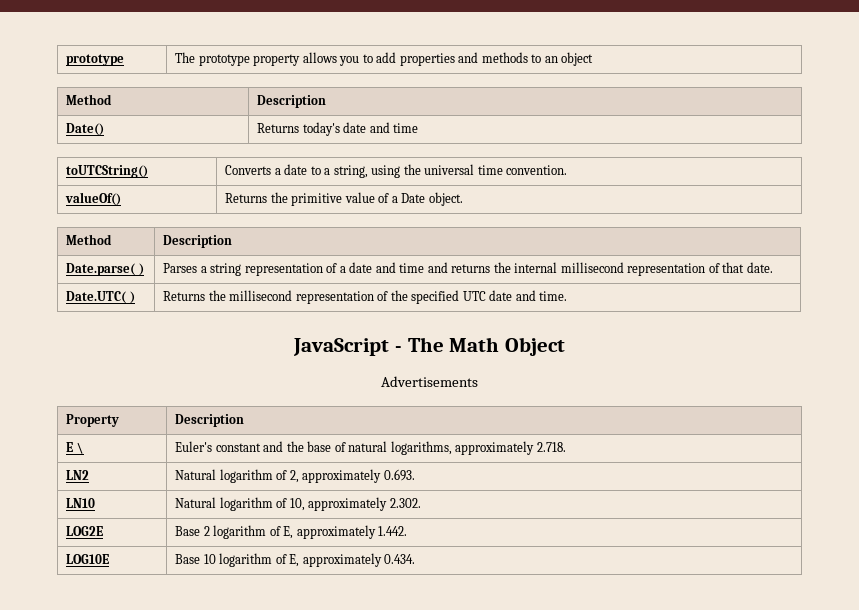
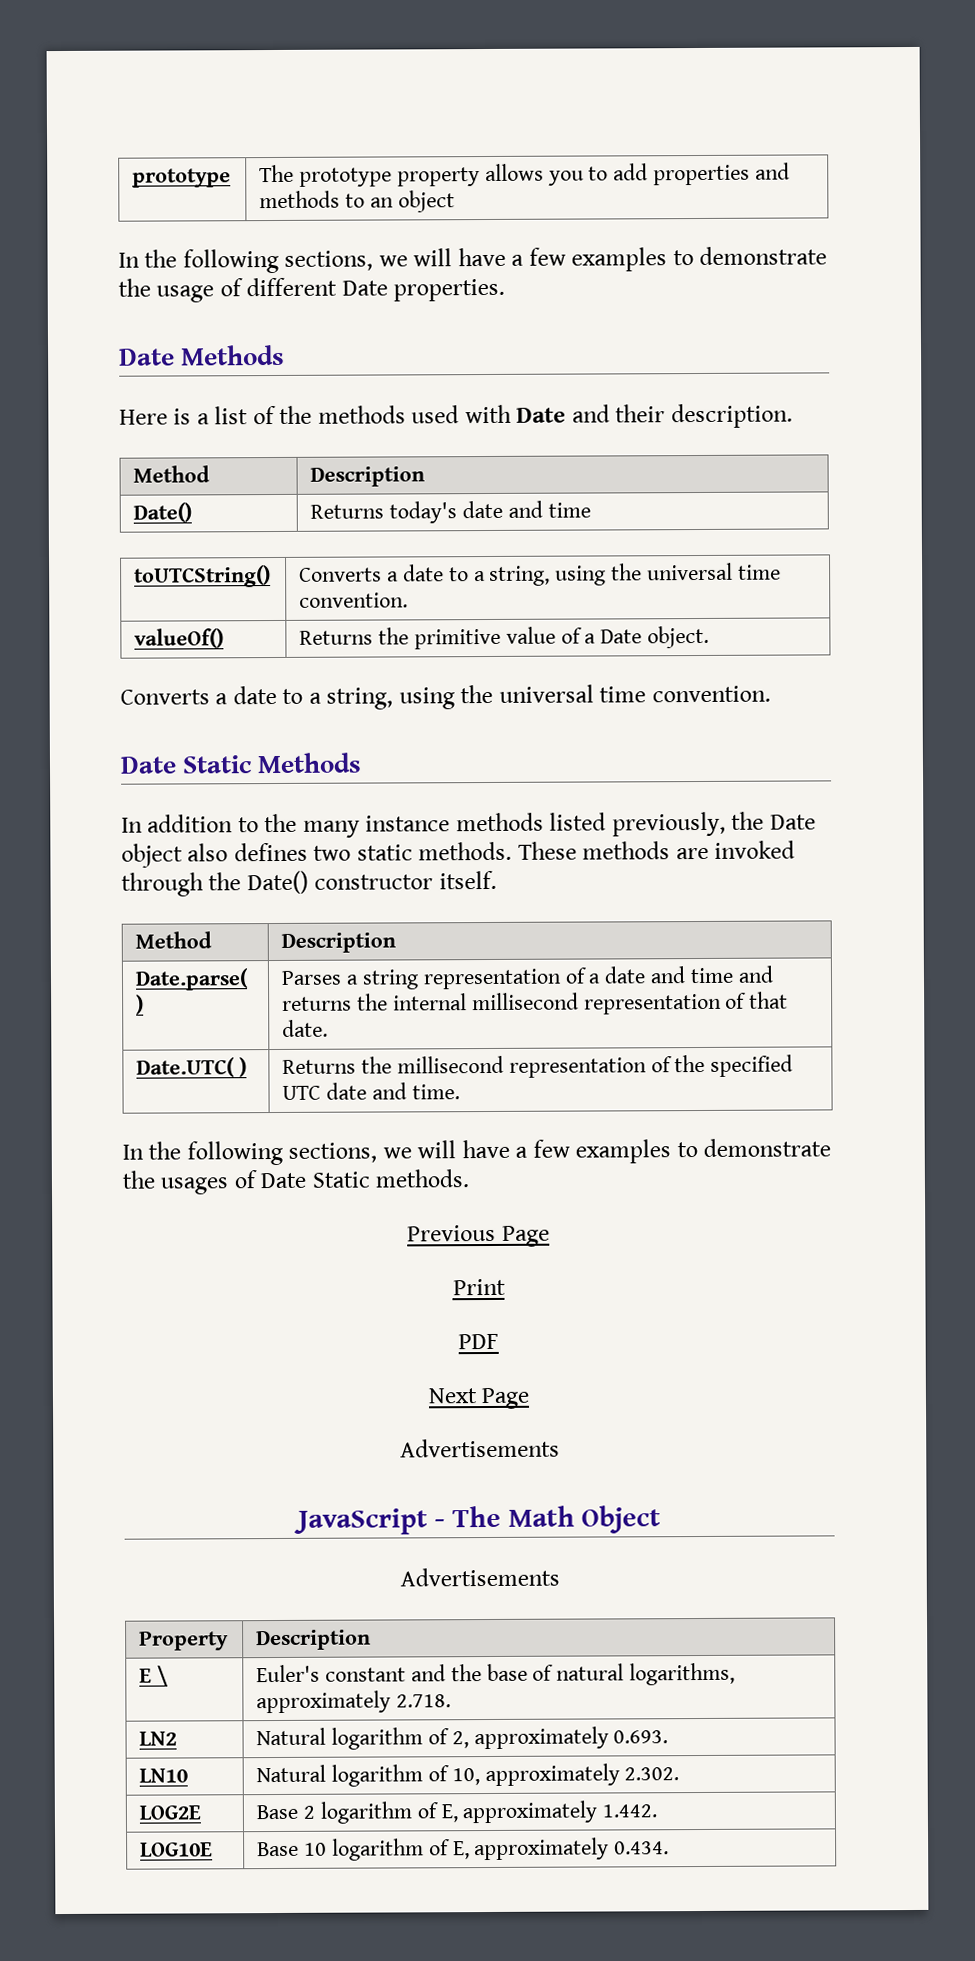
+ In the following sections, we will have a few examples to demonstrate the usage of different Date properties.
+ Date Methods
+ Here is a list of the methods used with Date and their description.
  valueOf() | Returns the primitive value of a Date object.
+ Converts a date to a string, using the universal time convention.
+ Date Static Methods
+ In addition to the many instance methods listed previously, the Date object also defines two static methods. These methods are invoked through the Date() constructor itself.
+ In the following sections, we will have a few examples to demonstrate the usages of Date Static methods.
+ Previous Page
+ Print
+ PDF
+ Next Page
+ Advertisements

